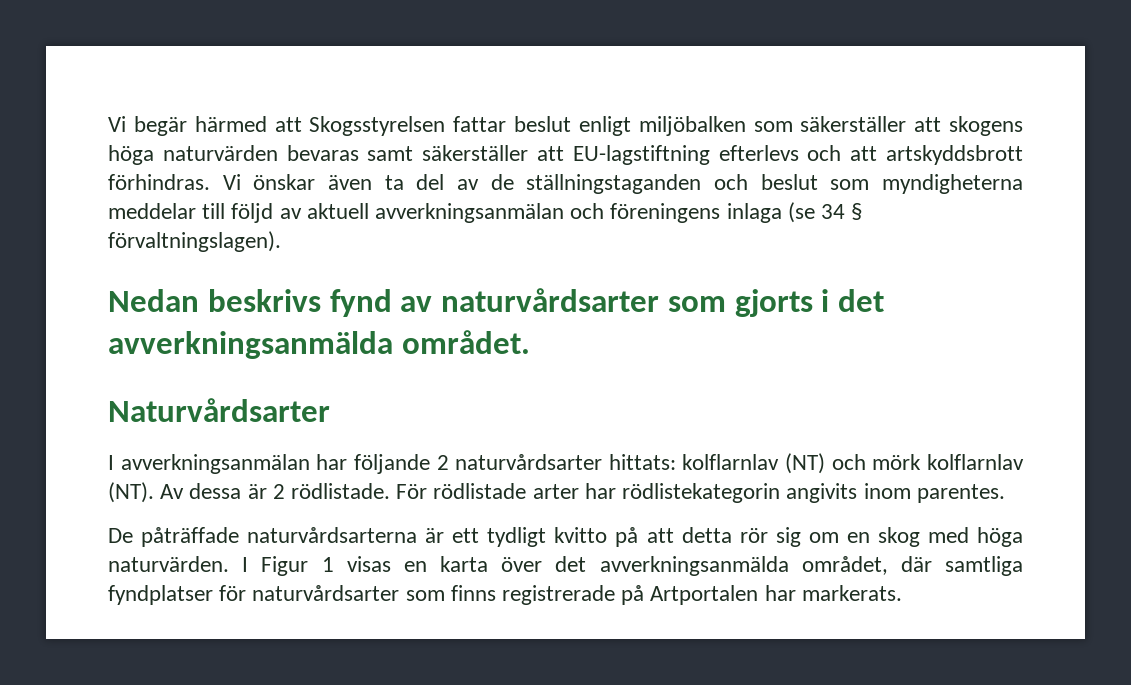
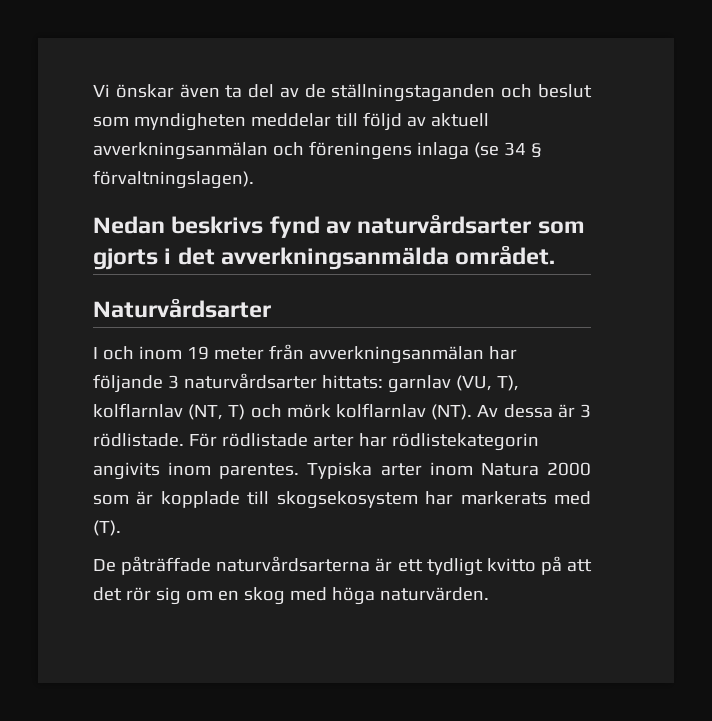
- Vi begär härmed att Skogsstyrelsen fattar beslut enligt miljöbalken som säkerställer att skogens höga naturvärden bevaras samt säkerställer att EU-lagstiftning efterlevs och att artskyddsbrott förhindras. Vi önskar även ta del av de ställningstaganden och beslut som myndigheterna meddelar till följd av aktuell avverkningsanmälan och föreningens inlaga (se 34 § förvaltningslagen).
+ Vi önskar även ta del av de ställningstaganden och beslut som myndigheten meddelar till följd av aktuell avverkningsanmälan och föreningens inlaga (se 34 § förvaltningslagen).
- I avverkningsanmälan har följande 2 naturvårdsarter hittats: kolflarnlav (NT) och mörk kolflarnlav (NT). Av dessa är 2 rödlistade.
+ I och inom 19 meter från avverkningsanmälan har följande 3 naturvårdsarter hittats: garnlav (VU, T), kolflarnlav (NT, T) och mörk kolflarnlav (NT). Av dessa är 3 rödlistade.
+ Typiska arter inom Natura 2000 som är kopplade till skogsekosystem har markerats med (T).
- De påträffade naturvårdsarterna är ett tydligt kvitto på att detta rör sig om en skog med höga naturvärden. I Figur 1 visas en karta över det avverkningsanmälda området, där samtliga fyndplatser för naturvårdsarter som finns registrerade på Artportalen har markerats.
+ De påträffade naturvårdsarterna är ett tydligt kvitto på att det rör sig om en skog med höga naturvärden.

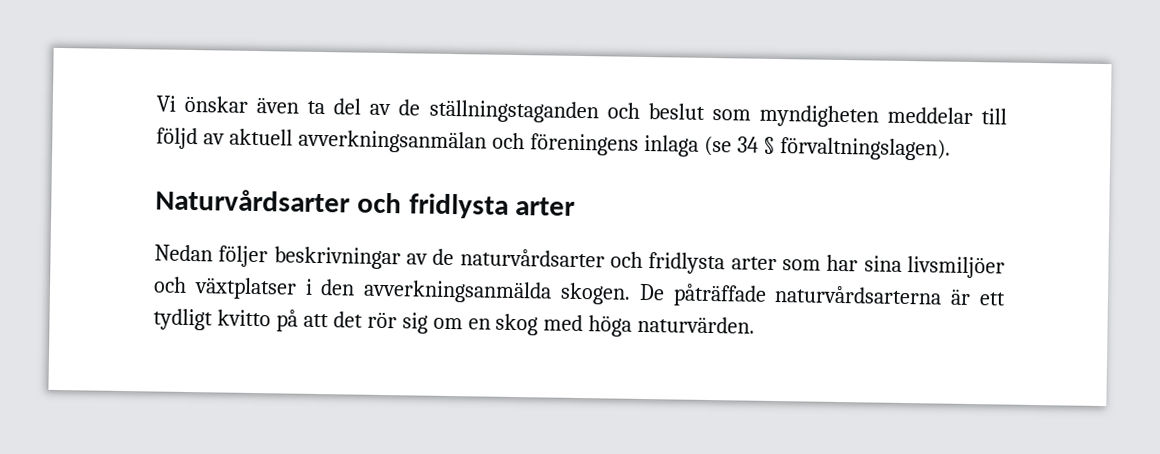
- Nedan beskrivs fynd av naturvårdsarter som gjorts i det avverkningsanmälda området.
- Naturvårdsarter
- I och inom 19 meter från avverkningsanmälan har följande 3 naturvårdsarter hittats: garnlav (VU, T), kolflarnlav (NT, T) och mörk kolflarnlav (NT). Av dessa är 3 rödlistade. För rödlistade arter har rödlistekategorin angivits inom parentes. Typiska arter inom Natura 2000 som är kopplade till skogsekosystem har markerats med (T).
- De påträffade naturvårdsarterna är ett tydligt kvitto på att det rör sig om en skog med höga naturvärden.
+ Naturvårdsarter och fridlysta arter
+ Nedan följer beskrivningar av de naturvårdsarter och fridlysta arter som har sina livsmiljöer och växtplatser i den avverkningsanmälda skogen. De påträffade naturvårdsarterna är ett tydligt kvitto på att det rör sig om en skog med höga naturvärden.

